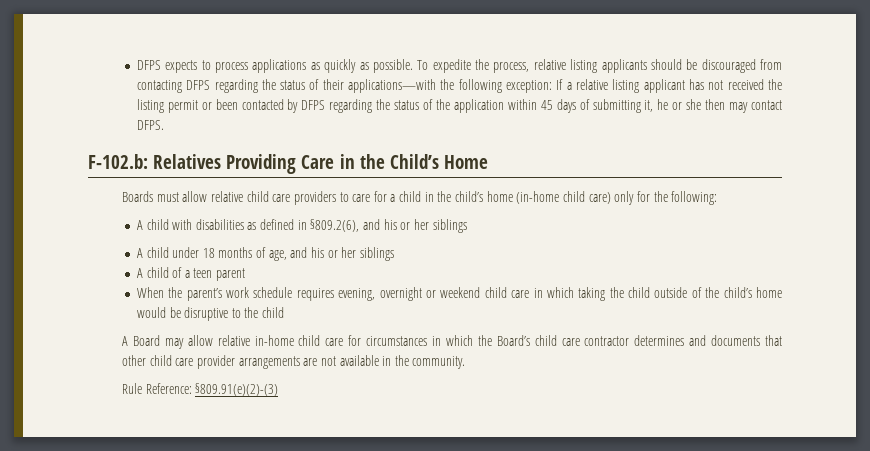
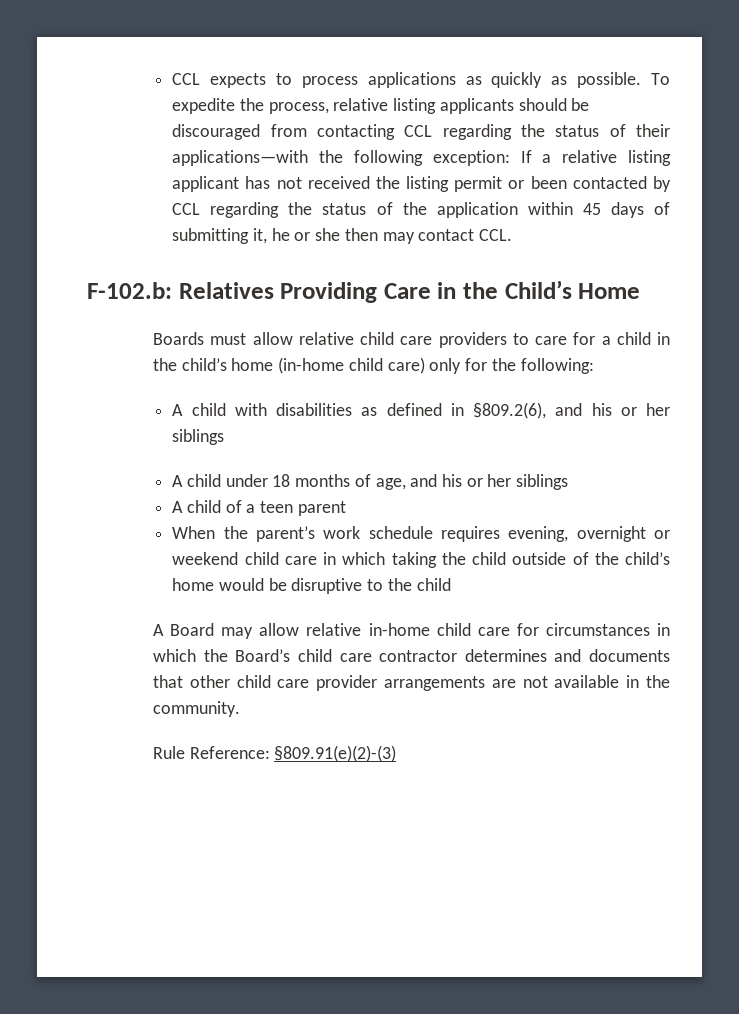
- DFPS expects to process applications as quickly as possible.
+ CCL expects to process applications as quickly as possible.
- To expedite the process, relative listing applicants should be discouraged from contacting DFPS regarding the status of their applications—with the following exception: If a relative listing applicant has not received the listing permit or been contacted by DFPS regarding the status of the application within 45 days of submitting it, he or she then may contact DFPS.
+ To expedite the process, relative listing applicants should be discouraged from contacting CCL regarding the status of their applications—with the following exception: If a relative listing applicant has not received the listing permit or been contacted by CCL regarding the status of the application within 45 days of submitting it, he or she then may contact CCL.

